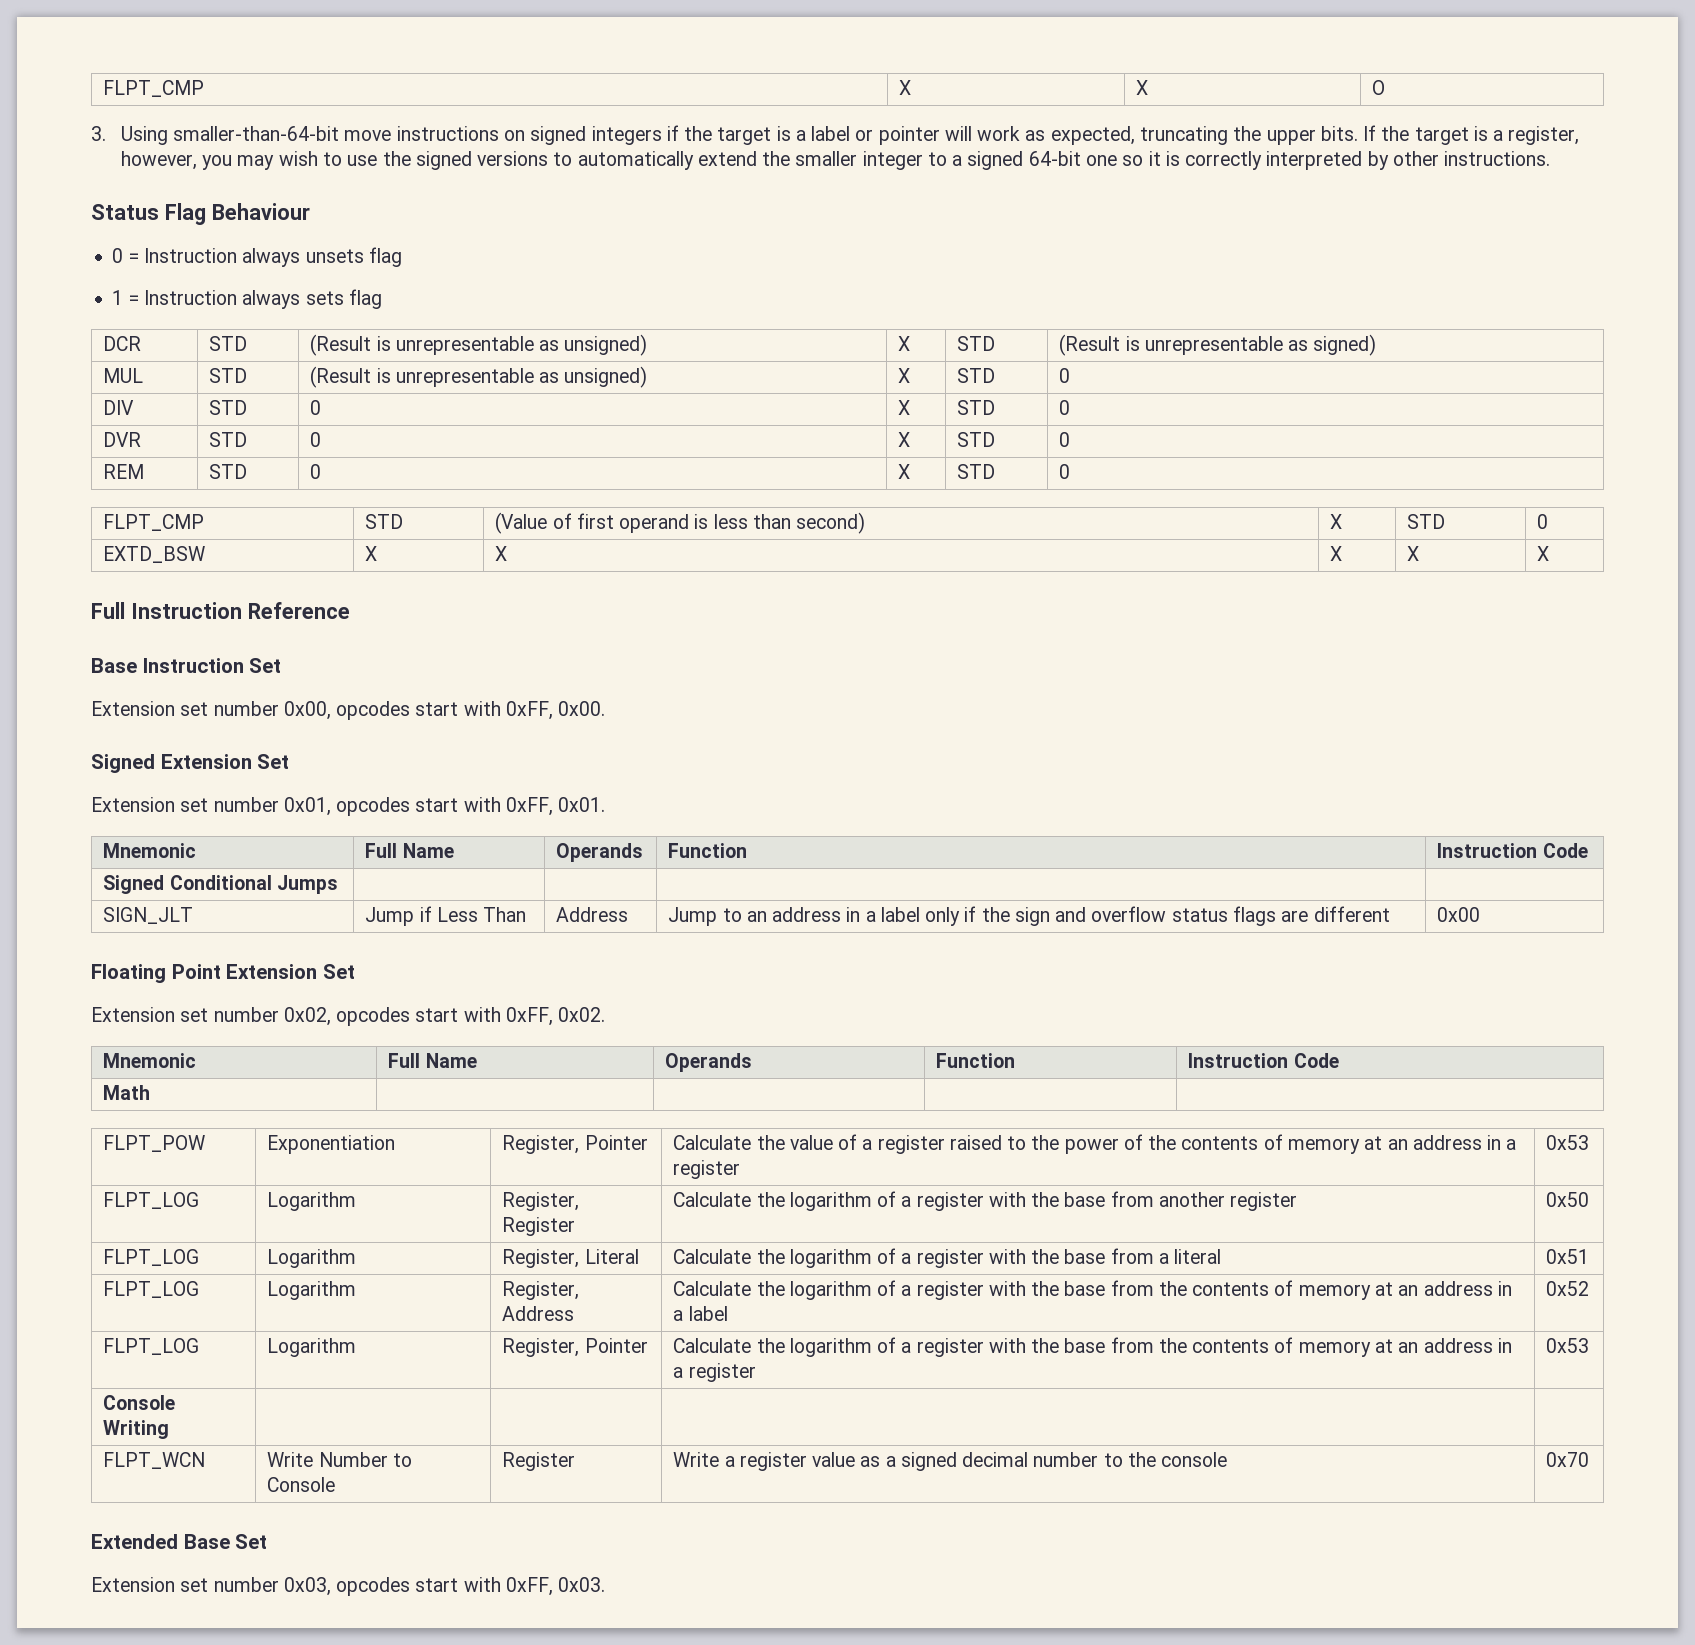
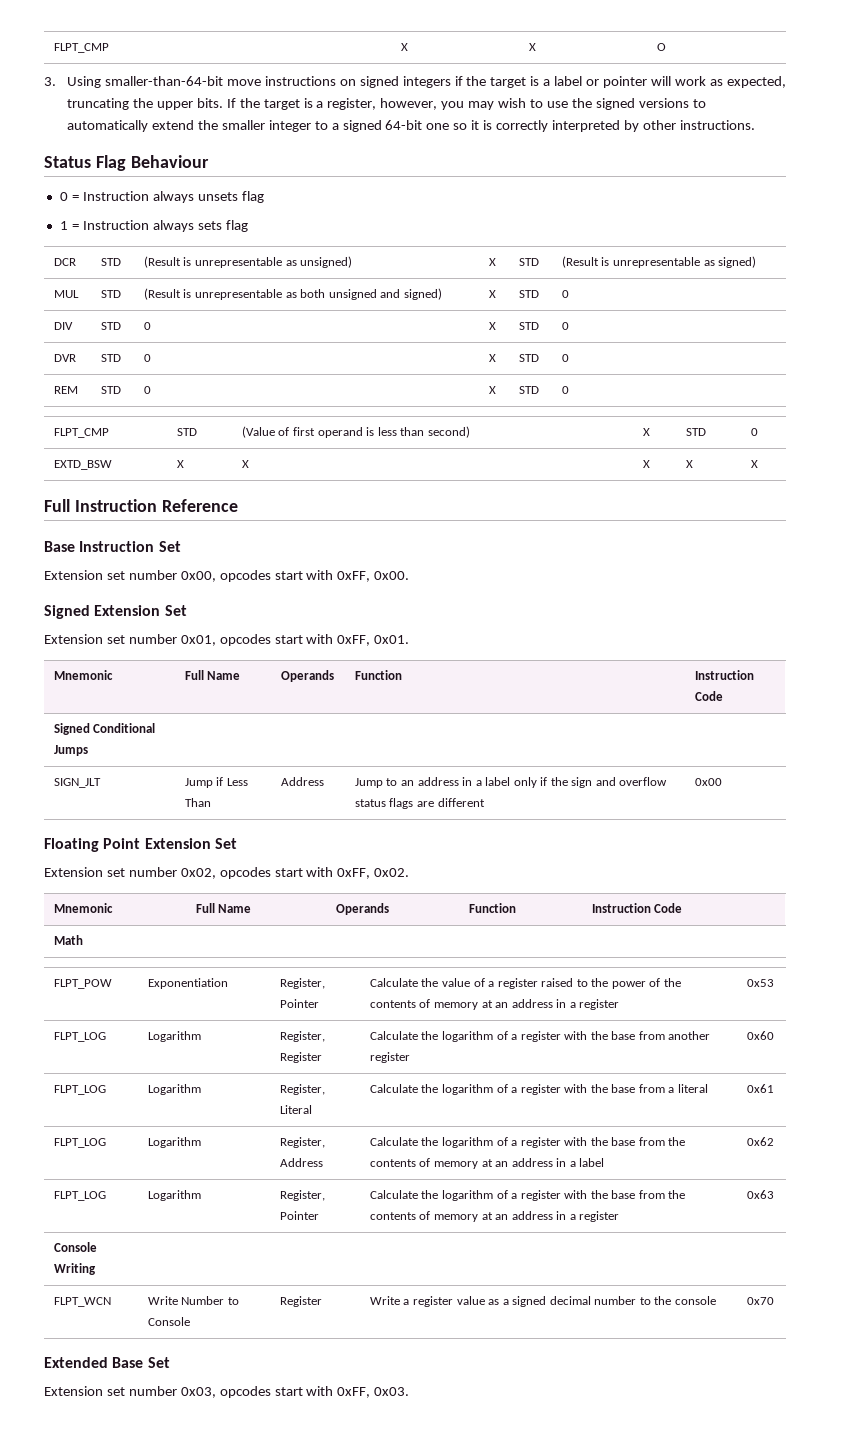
- MUL | STD | (Result is unrepresentable as unsigned) | X | STD | 0
+ MUL | STD | (Result is unrepresentable as both unsigned and signed) | X | STD | 0
- FLPT_LOG | Logarithm | Register, Register | Calculate the logarithm of a register with the base from another register | 0x50
+ FLPT_LOG | Logarithm | Register, Register | Calculate the logarithm of a register with the base from another register | 0x60
- FLPT_LOG | Logarithm | Register, Literal | Calculate the logarithm of a register with the base from a literal | 0x51
+ FLPT_LOG | Logarithm | Register, Literal | Calculate the logarithm of a register with the base from a literal | 0x61
- FLPT_LOG | Logarithm | Register, Address | Calculate the logarithm of a register with the base from the contents of memory at an address in a label | 0x52
+ FLPT_LOG | Logarithm | Register, Address | Calculate the logarithm of a register with the base from the contents of memory at an address in a label | 0x62
- FLPT_LOG | Logarithm | Register, Pointer | Calculate the logarithm of a register with the base from the contents of memory at an address in a register | 0x53
+ FLPT_LOG | Logarithm | Register, Pointer | Calculate the logarithm of a register with the base from the contents of memory at an address in a register | 0x63

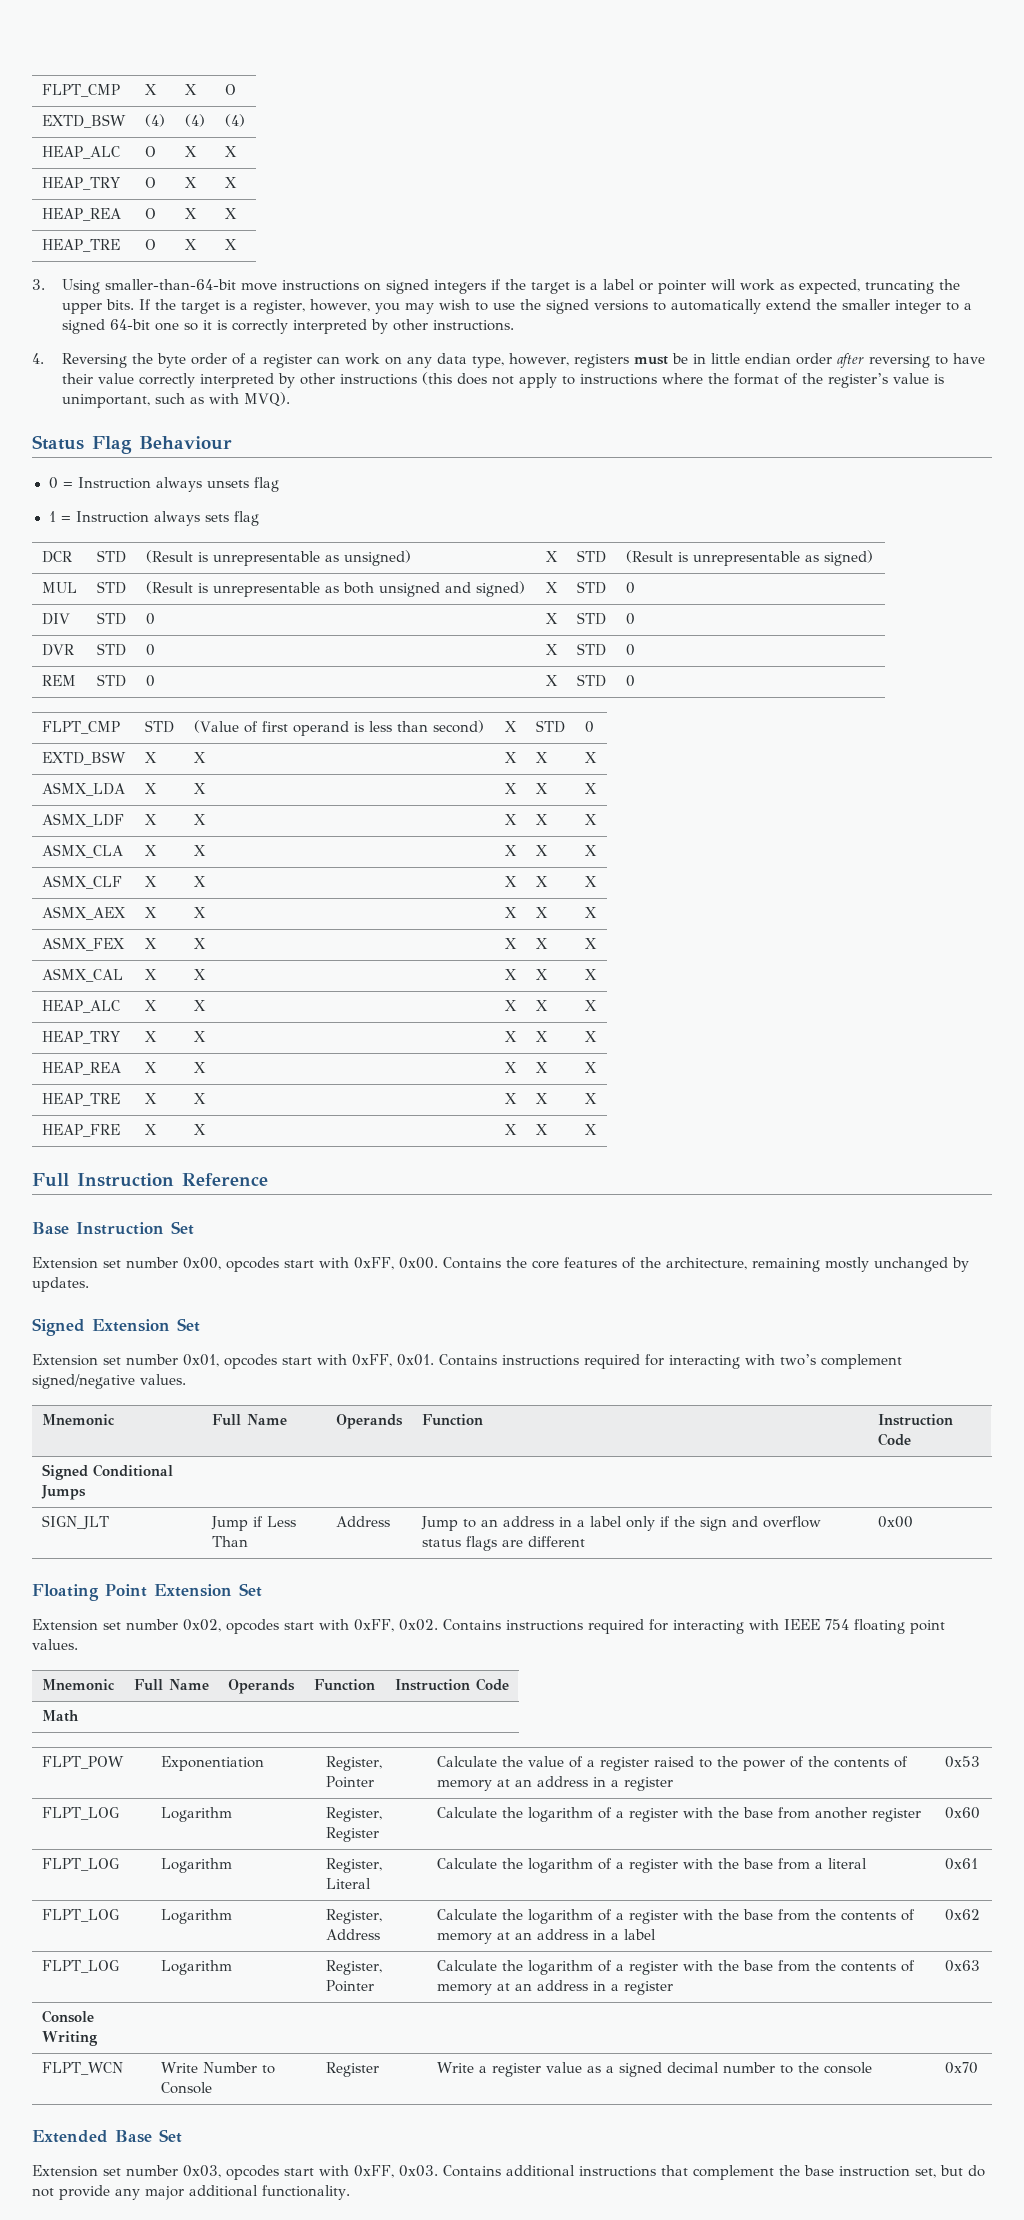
+ EXTD_BSW | (4) | (4) | (4)
+ HEAP_ALC | O | X | X
+ HEAP_TRY | O | X | X
+ HEAP_REA | O | X | X
+ HEAP_TRE | O | X | X
+ 4. Reversing the byte order of a register can work on any data type, however, registers must be in little endian order after reversing to have their value correctly interpreted by other instructions (this does not apply to instructions where the format of the register’s value is unimportant, such as with MVQ).
+ ASMX_LDA | X | X | X | X | X
+ ASMX_LDF | X | X | X | X | X
+ ASMX_CLA | X | X | X | X | X
+ ASMX_CLF | X | X | X | X | X
+ ASMX_AEX | X | X | X | X | X
+ ASMX_FEX | X | X | X | X | X
+ ASMX_CAL | X | X | X | X | X
+ HEAP_ALC | X | X | X | X | X
+ HEAP_TRY | X | X | X | X | X
+ HEAP_REA | X | X | X | X | X
+ HEAP_TRE | X | X | X | X | X
+ HEAP_FRE | X | X | X | X | X
+ Contains the core features of the architecture, remaining mostly unchanged by updates.
+ Contains instructions required for interacting with two’s complement signed/negative values.
+ Contains instructions required for interacting with IEEE 754 floating point values.
+ Contains additional instructions that complement the base instruction set, but do not provide any major additional functionality.

